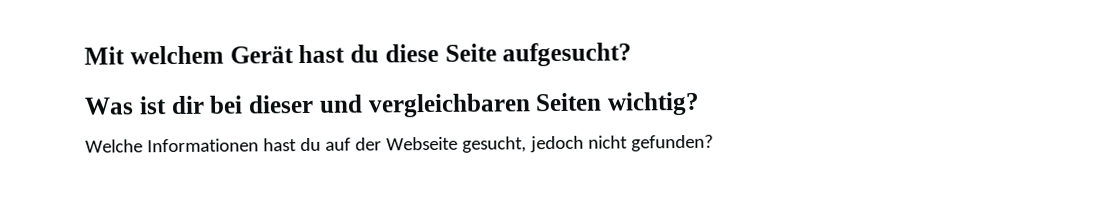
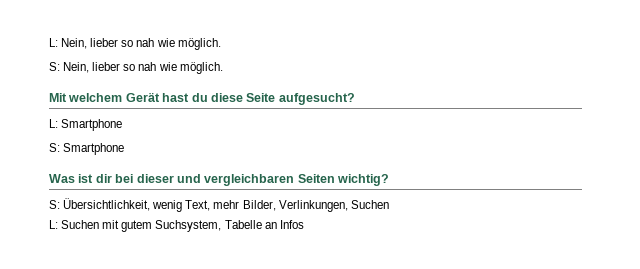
+ L: Nein, lieber so nah wie möglich.
+ S: Nein, lieber so nah wie möglich.
+ L: Smartphone
+ S: Smartphone
- Welche Informationen hast du auf der Webseite gesucht, jedoch nicht gefunden?
+ S: Übersichtlichkeit, wenig Text, mehr Bilder, Verlinkungen, Suchen
+ L: Suchen mit gutem Suchsystem, Tabelle an Infos

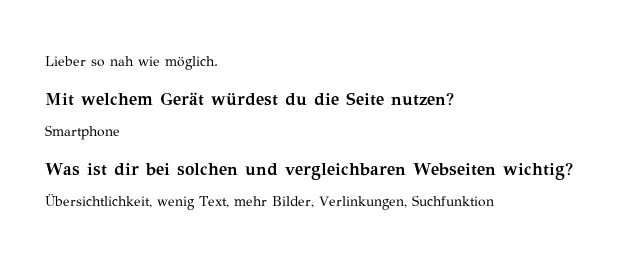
- L: Nein, lieber so nah wie möglich.
- S: Nein, lieber so nah wie möglich.
+ Lieber so nah wie möglich.
- Mit welchem Gerät hast du diese Seite aufgesucht?
- L: Smartphone
- S: Smartphone
+ Mit welchem Gerät würdest du die Seite nutzen?
+ Smartphone
- Was ist dir bei dieser und vergleichbaren Seiten wichtig?
+ Was ist dir bei solchen und vergleichbaren Webseiten wichtig?
- S: Übersichtlichkeit, wenig Text, mehr Bilder, Verlinkungen, Suchen
- L: Suchen mit gutem Suchsystem, Tabelle an Infos
+ Übersichtlichkeit, wenig Text, mehr Bilder, Verlinkungen, Suchfunktion

